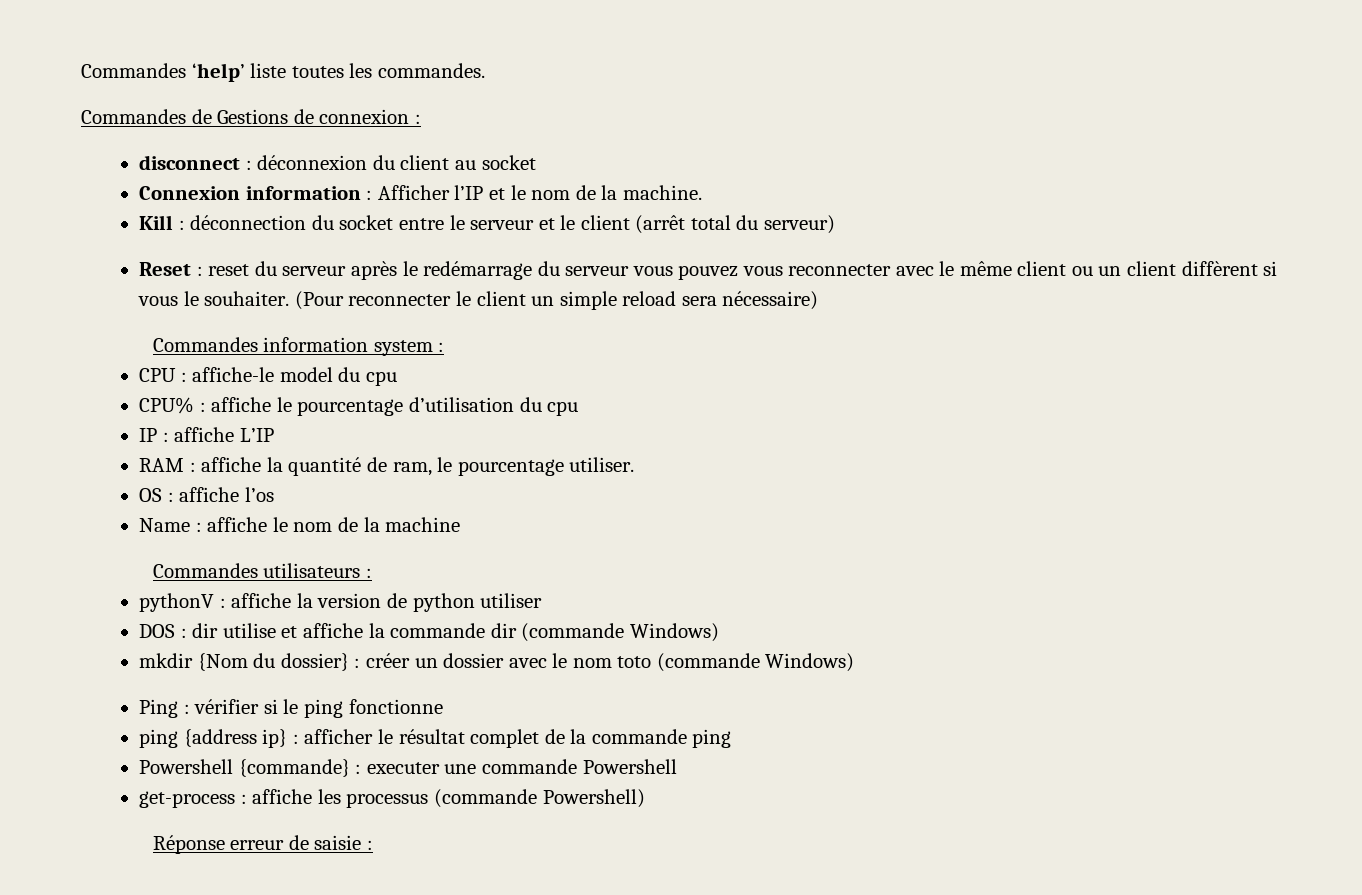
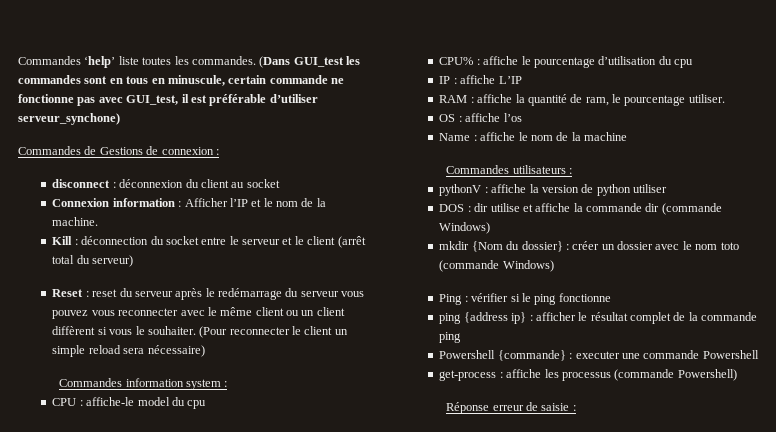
+ (Dans GUI_test les commandes sont en tous en minuscule, certain commande ne fonctionne pas avec GUI_test, il est préférable d’utiliser serveur_synchone)

